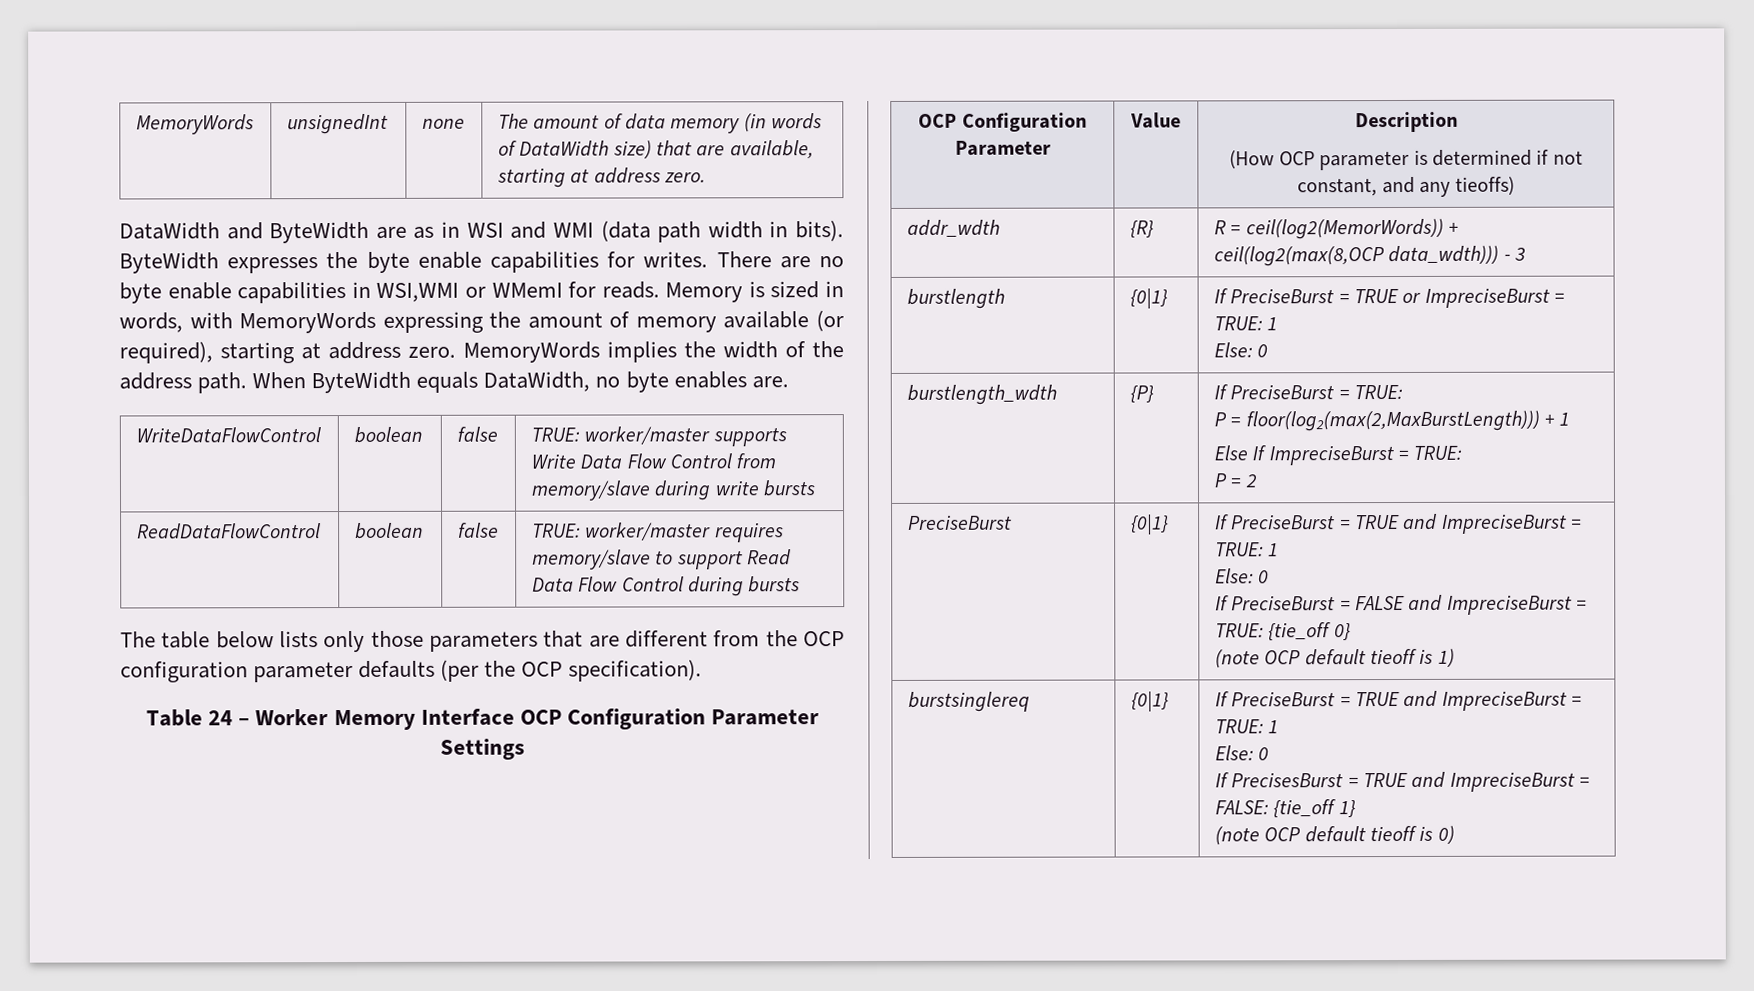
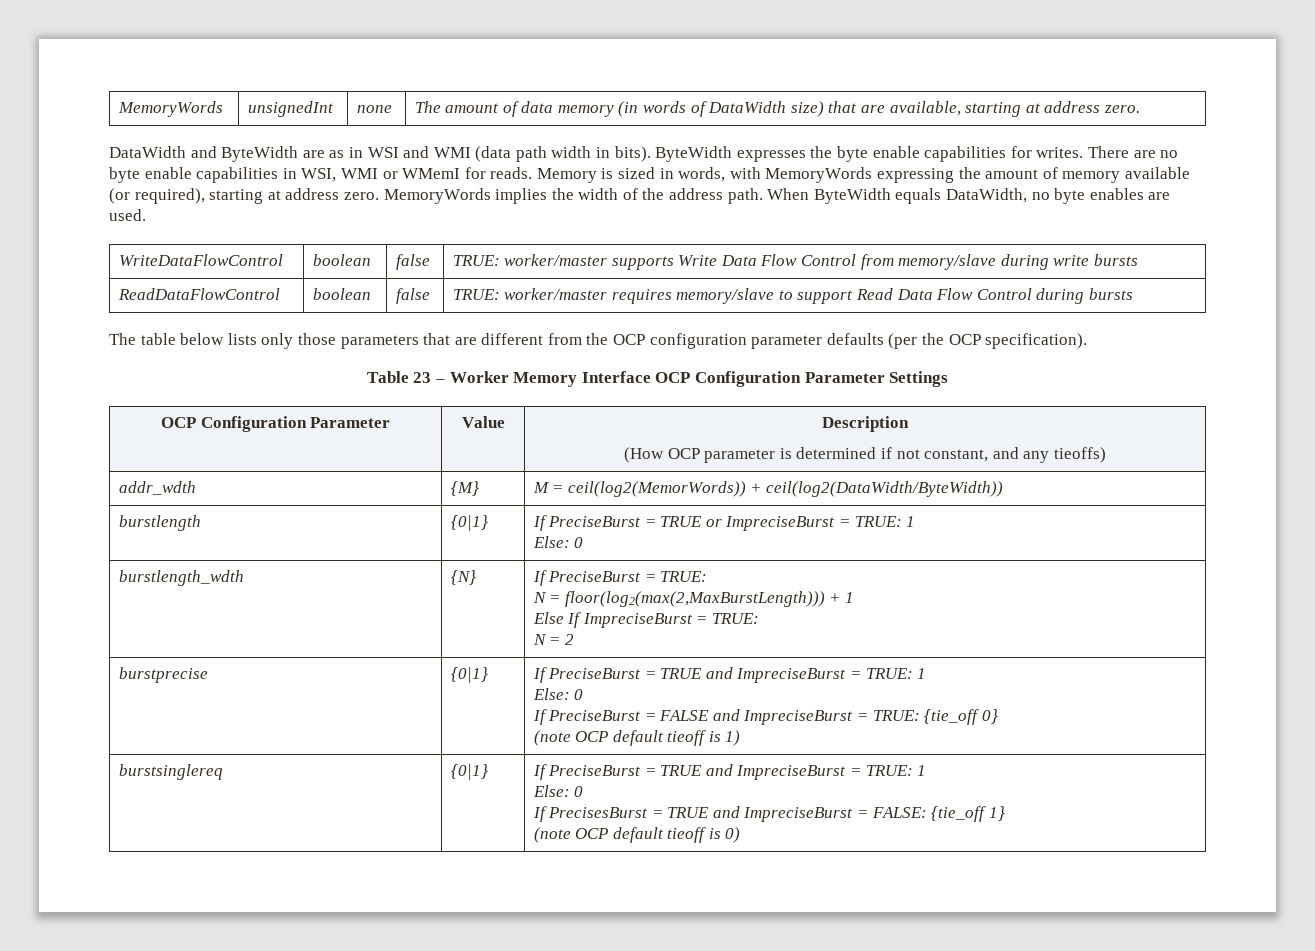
- There are no byte enable capabilities in WSI,WMI or WMemI for reads.
+ There are no byte enable capabilities in WSI, WMI or WMemI for reads.
- When ByteWidth equals DataWidth, no byte enables are.
+ When ByteWidth equals DataWidth, no byte enables are used.
- Table 24 – Worker Memory Interface OCP Configuration Parameter Settings
+ Table 23 – Worker Memory Interface OCP Configuration Parameter Settings
- addr_wdth | {R} | R = ceil(log2(MemorWords)) + ceil(log2(max(8,OCP data_wdth))) - 3
+ addr_wdth | {M} | M = ceil(log2(MemorWords)) + ceil(log2(DataWidth/ByteWidth))
- burstlength_wdth | {P} | If PreciseBurst = TRUE:
- P = floor(log2(max(2,MaxBurstLength))) + 1
+ burstlength_wdth | {N} | If PreciseBurst = TRUE:
+ N = floor(log2(max(2,MaxBurstLength))) + 1
  Else If ImpreciseBurst = TRUE:
- P = 2
+ N = 2
- PreciseBurst | {0|1} | If PreciseBurst = TRUE and ImpreciseBurst = TRUE: 1
+ burstprecise | {0|1} | If PreciseBurst = TRUE and ImpreciseBurst = TRUE: 1

